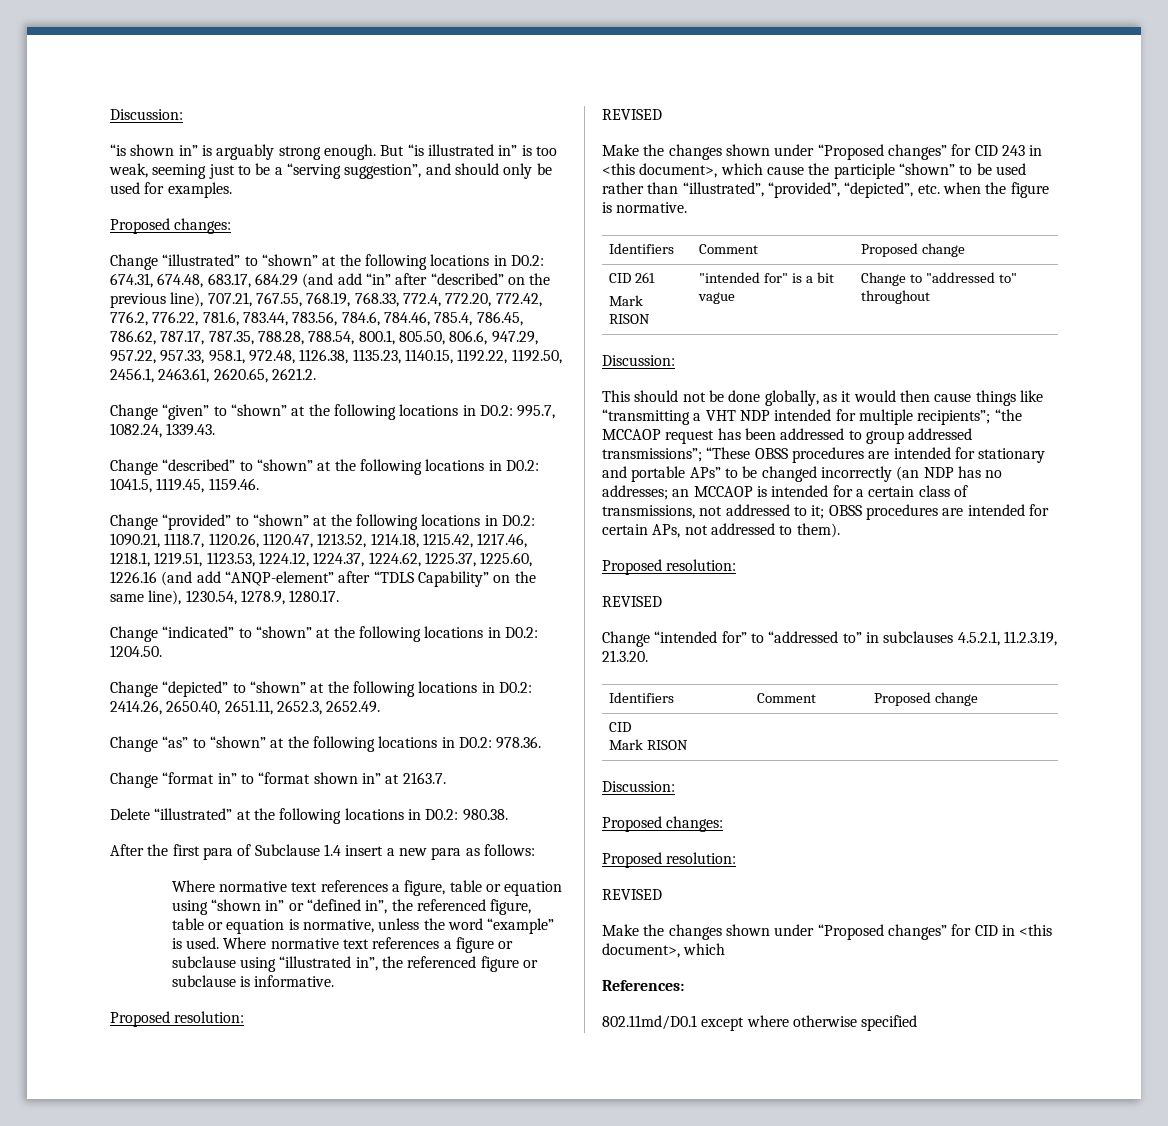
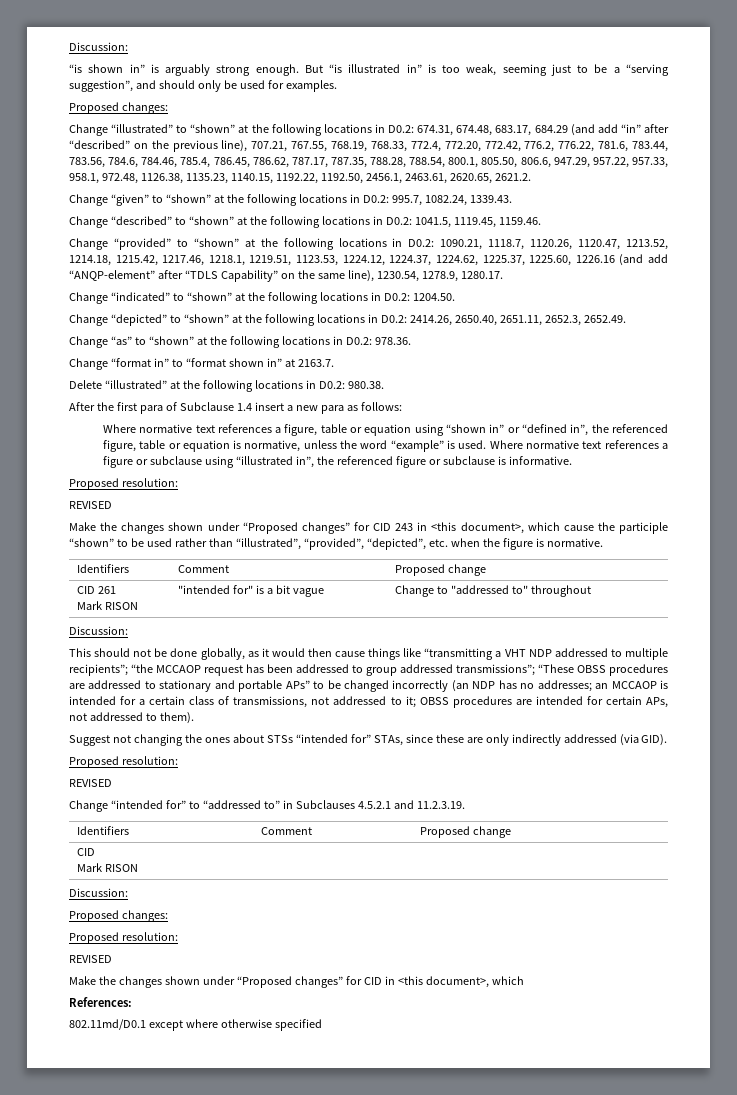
- This should not be done globally, as it would then cause things like “transmitting a VHT NDP intended for multiple recipients”;
+ This should not be done globally, as it would then cause things like “transmitting a VHT NDP addressed to multiple recipients”;
- “These OBSS procedures are intended for stationary and portable APs” to be changed incorrectly (an NDP has no addresses;
+ “These OBSS procedures are addressed to stationary and portable APs” to be changed incorrectly (an NDP has no addresses;
+ Suggest not changing the ones about STSs “intended for” STAs, since these are only indirectly addressed (via GID).
- Change “intended for” to “addressed to” in subclauses 4.5.2.1, 11.2.3.19, 21.3.20.
+ Change “intended for” to “addressed to” in Subclauses 4.5.2.1 and 11.2.3.19.

